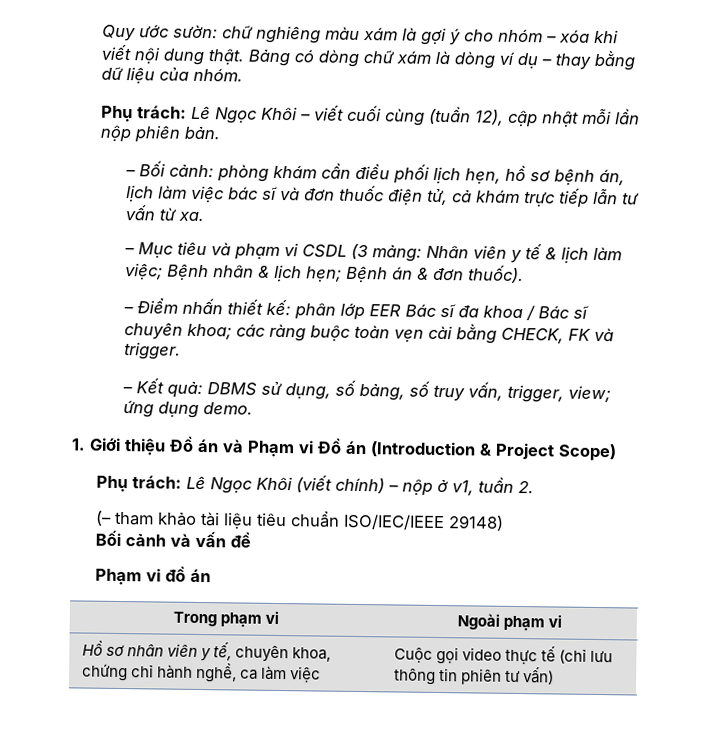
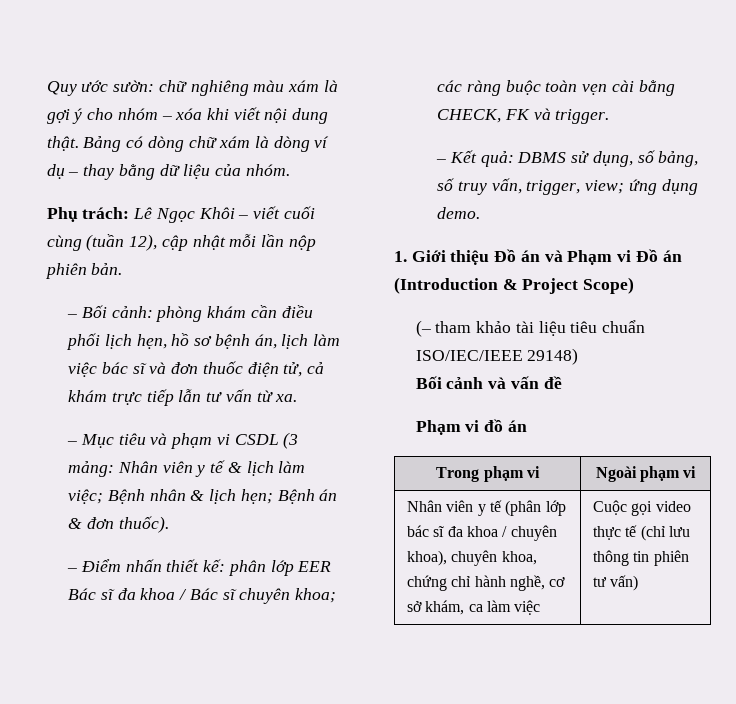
- Phụ trách: Lê Ngọc Khôi (viết chính) – nộp ở v1, tuần 2.
- Hồ sơ nhân viên y tế, chuyên khoa, chứng chỉ hành nghề, ca làm việc | Cuộc gọi video thực tế (chỉ lưu thông tin phiên tư vấn)
+ Nhân viên y tế (phân lớp bác sĩ đa khoa / chuyên khoa), chuyên khoa, chứng chỉ hành nghề, cơ sở khám, ca làm việc | Cuộc gọi video thực tế (chỉ lưu thông tin phiên tư vấn)

